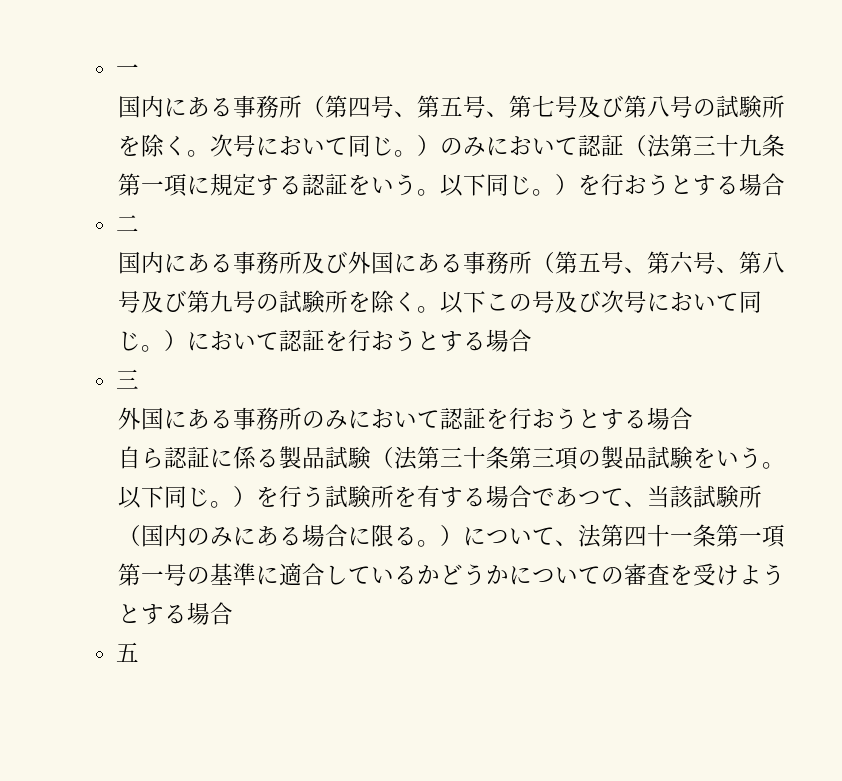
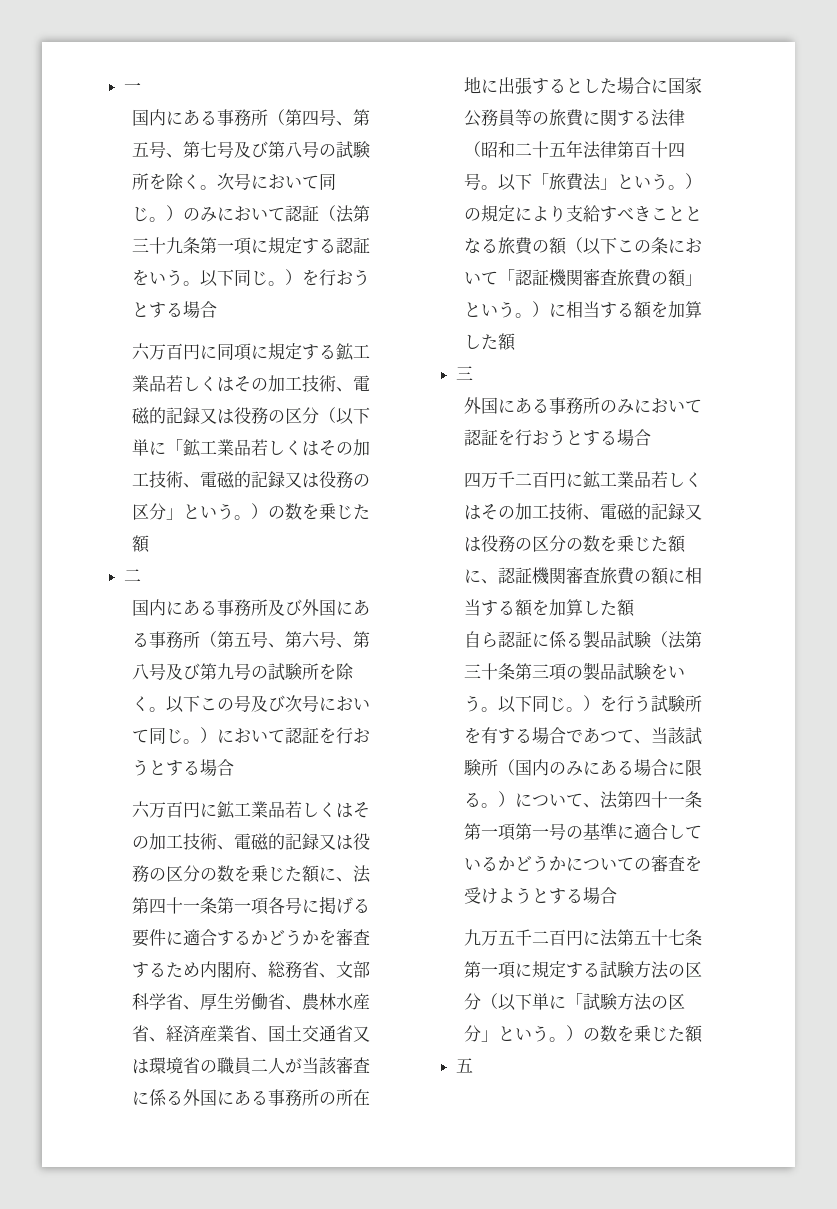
+ 六万百円に同項に規定する鉱工業品若しくはその加工技術、電磁的記録又は役務の区分（以下単に「鉱工業品若しくはその加工技術、電磁的記録又は役務の区分」という。）の数を乗じた額
+ 六万百円に鉱工業品若しくはその加工技術、電磁的記録又は役務の区分の数を乗じた額に、法第四十一条第一項各号に掲げる要件に適合するかどうかを審査するため内閣府、総務省、文部科学省、厚生労働省、農林水産省、経済産業省、国土交通省又は環境省の職員二人が当該審査に係る外国にある事務所の所在地に出張するとした場合に国家公務員等の旅費に関する法律（昭和二十五年法律第百十四号。以下「旅費法」という。）の規定により支給すべきこととなる旅費の額（以下この条において「認証機関審査旅費の額」という。）に相当する額を加算した額
+ 四万千二百円に鉱工業品若しくはその加工技術、電磁的記録又は役務の区分の数を乗じた額に、認証機関審査旅費の額に相当する額を加算した額
+ 九万五千二百円に法第五十七条第一項に規定する試験方法の区分（以下単に「試験方法の区分」という。）の数を乗じた額

